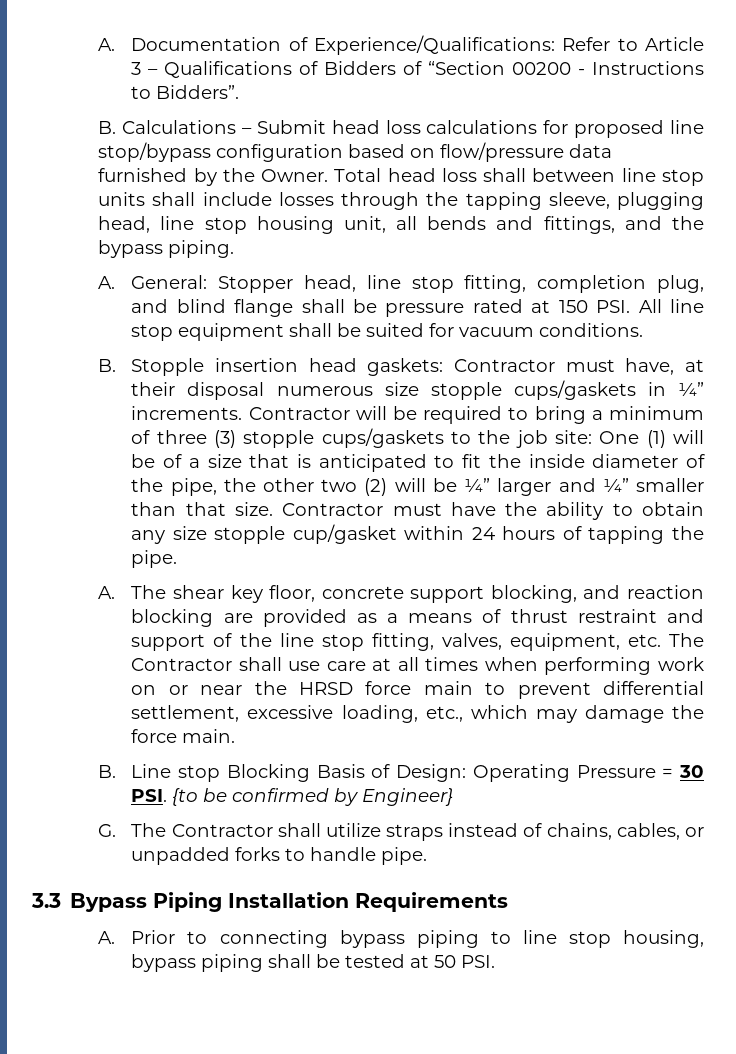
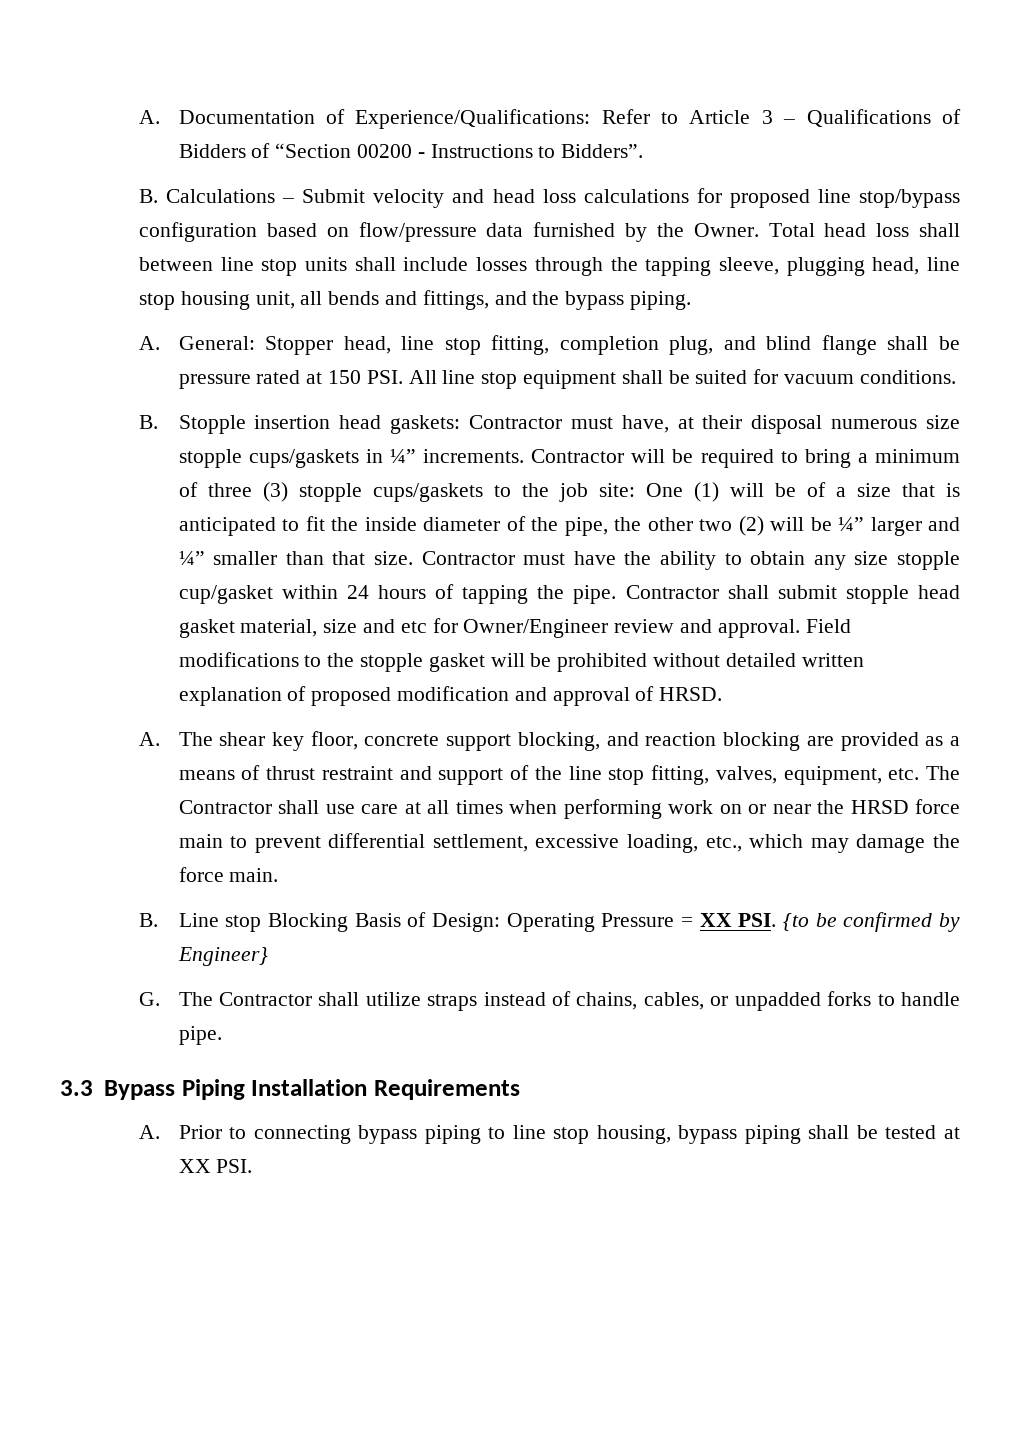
- B. Calculations – Submit head loss calculations for proposed line stop/bypass configuration based on flow/pressure data furnished by the Owner.
+ B. Calculations – Submit velocity and head loss calculations for proposed line stop/bypass configuration based on flow/pressure data furnished by the Owner.
+ Contractor shall submit stopple head gasket material, size and etc for Owner/Engineer review and approval. Field modifications to the stopple gasket will be prohibited without detailed written explanation of proposed modification and approval of HRSD.
- B. Line stop Blocking Basis of Design: Operating Pressure = 30 PSI. {to be confirmed by Engineer}
+ B. Line stop Blocking Basis of Design: Operating Pressure = XX PSI. {to be confirmed by Engineer}
- A. Prior to connecting bypass piping to line stop housing, bypass piping shall be tested at 50 PSI.
+ A. Prior to connecting bypass piping to line stop housing, bypass piping shall be tested at XX PSI.

